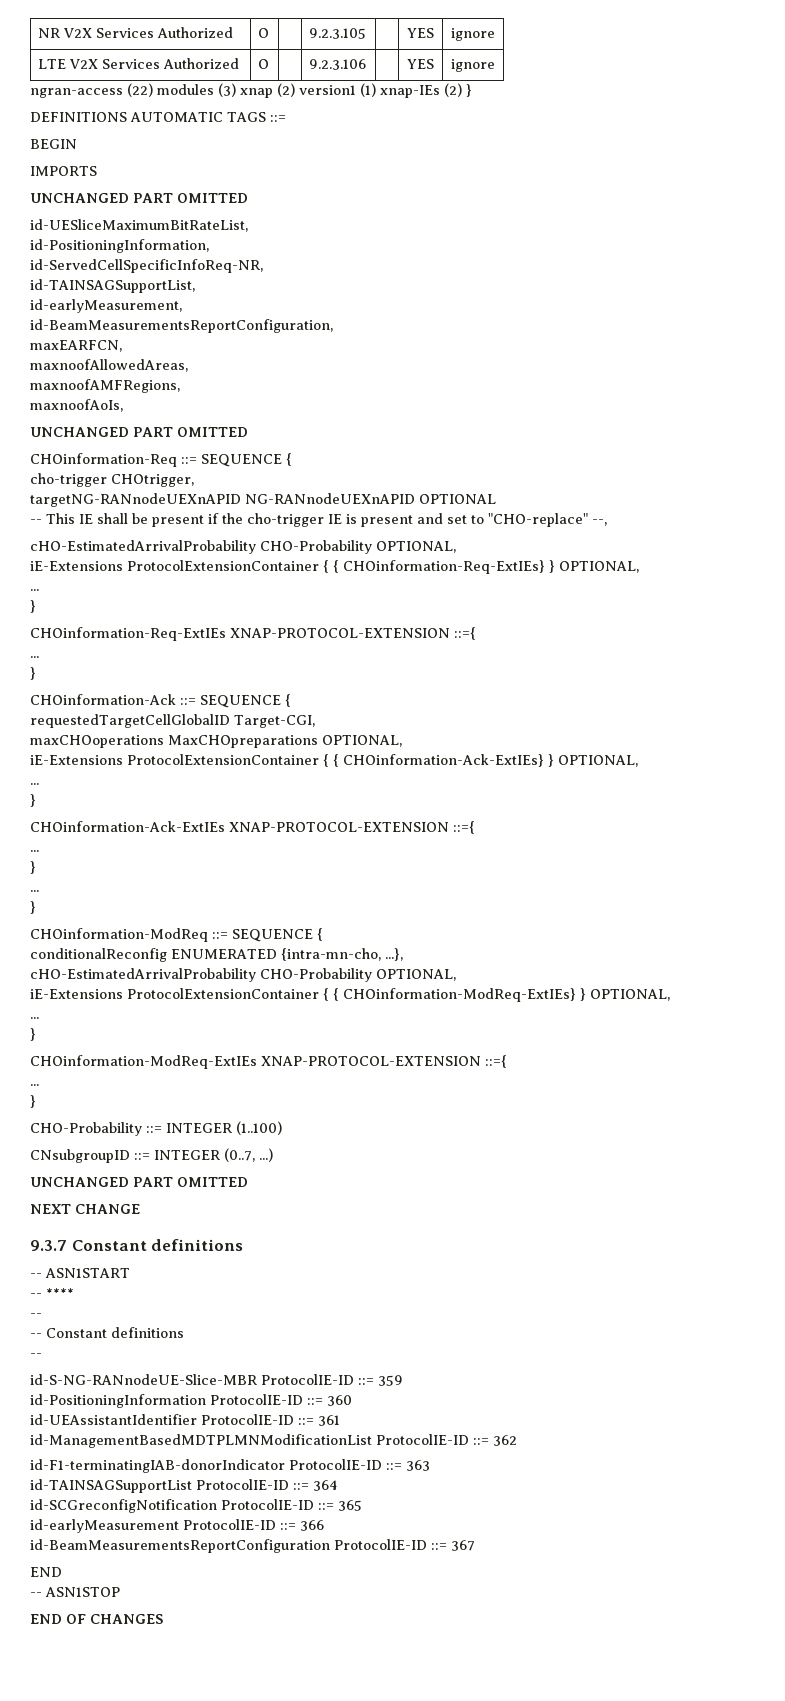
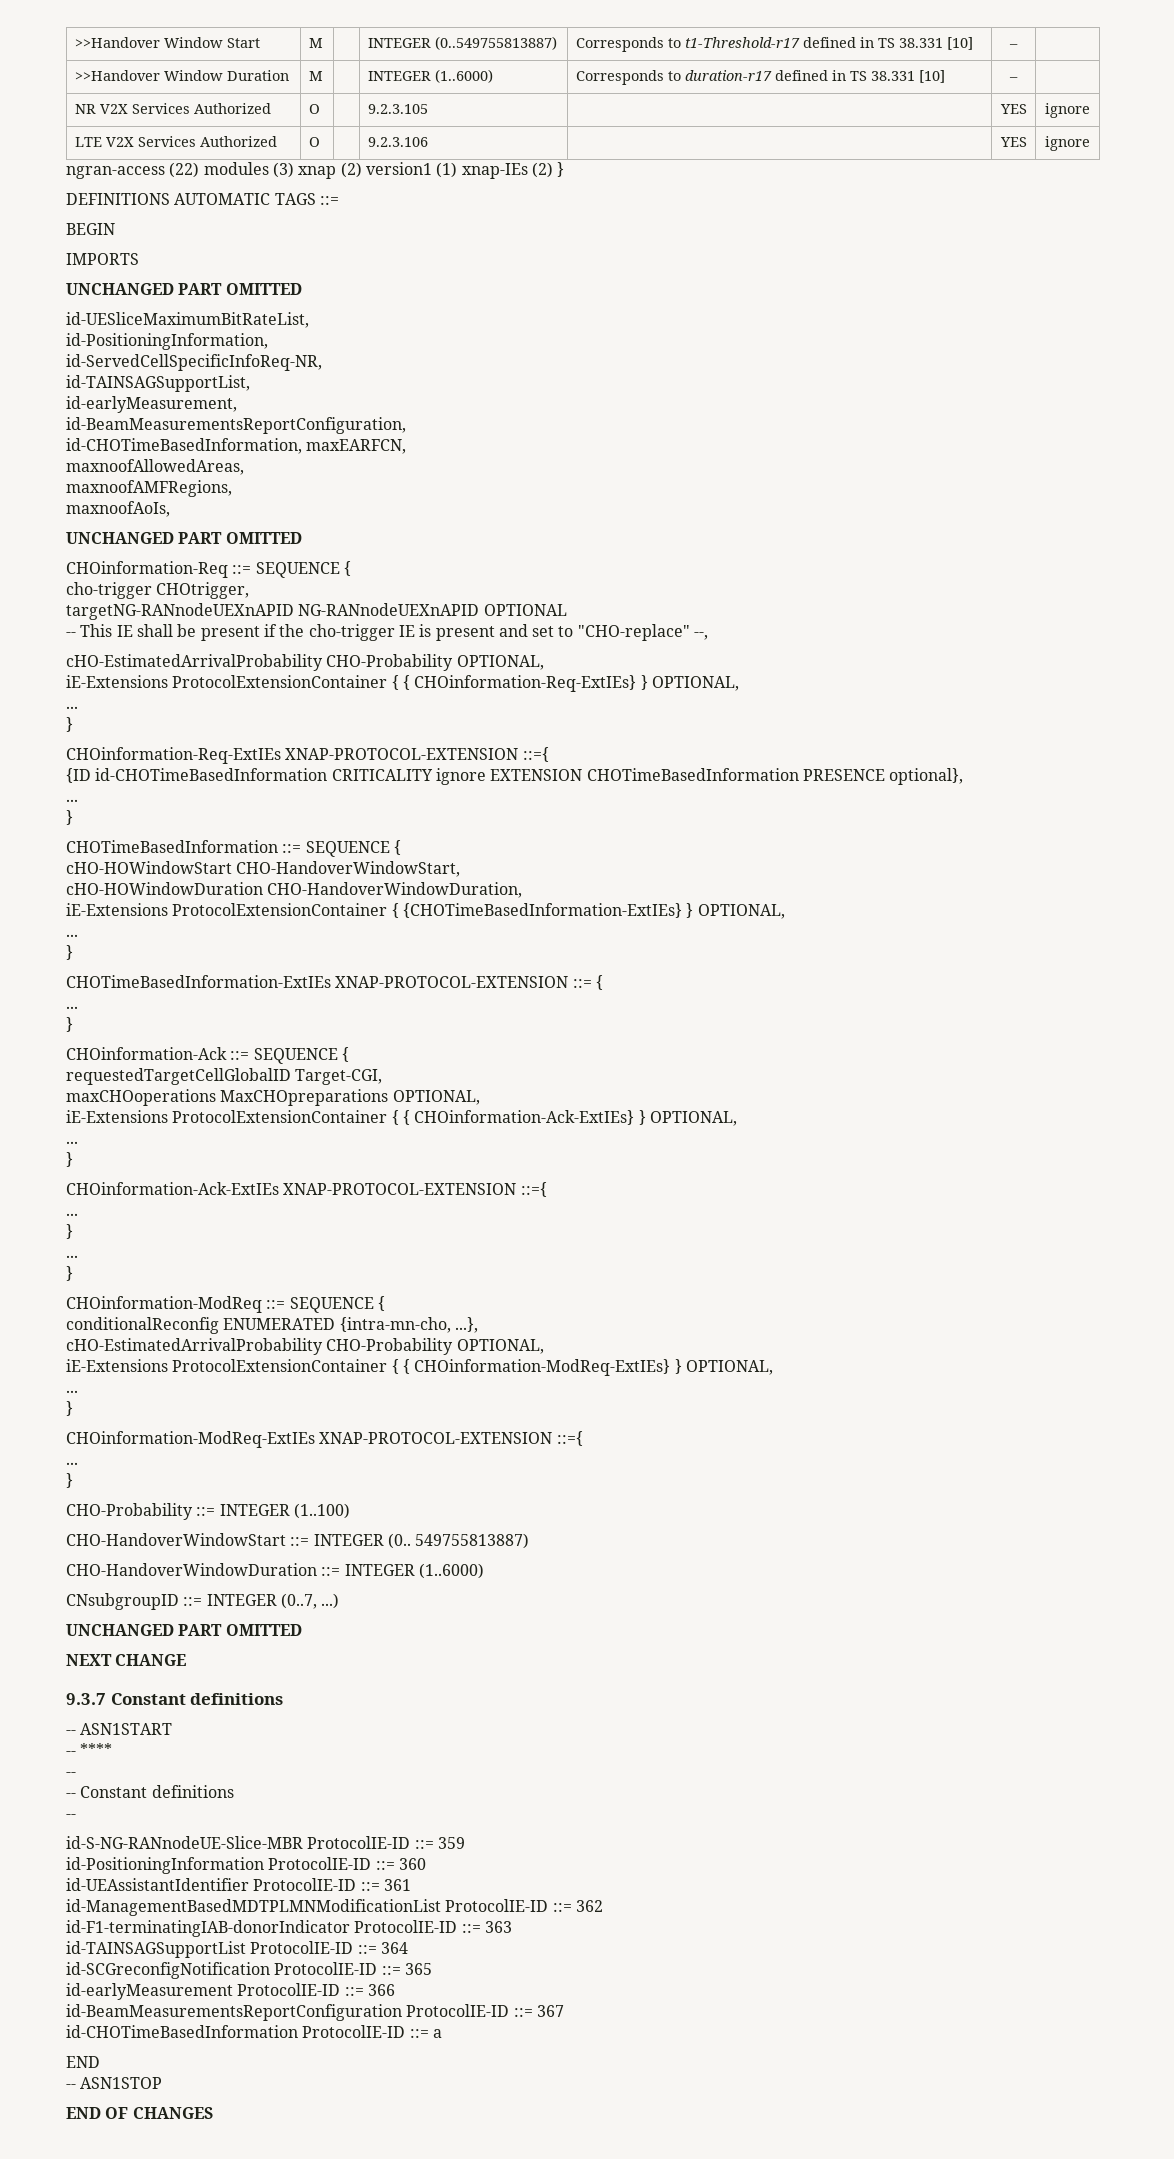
+ >>Handover Window Start | M | | INTEGER (0..549755813887) | Corresponds to t1-Threshold-r17 defined in TS 38.331 [10] | – |
+ >>Handover Window Duration | M | | INTEGER (1..6000) | Corresponds to duration-r17 defined in TS 38.331 [10] | – |
- maxEARFCN,
+ id-CHOTimeBasedInformation, maxEARFCN,
+ {ID id-CHOTimeBasedInformation CRITICALITY ignore EXTENSION CHOTimeBasedInformation PRESENCE optional},
+ ...
+ }
+ CHOTimeBasedInformation ::= SEQUENCE {
+ cHO-HOWindowStart CHO-HandoverWindowStart,
+ cHO-HOWindowDuration CHO-HandoverWindowDuration,
+ iE-Extensions ProtocolExtensionContainer { {CHOTimeBasedInformation-ExtIEs} } OPTIONAL,
+ ...
+ }
+ CHOTimeBasedInformation-ExtIEs XNAP-PROTOCOL-EXTENSION ::= {
+ CHO-HandoverWindowStart ::= INTEGER (0.. 549755813887)
+ CHO-HandoverWindowDuration ::= INTEGER (1..6000)
+ id-CHOTimeBasedInformation ProtocolIE-ID ::= a

